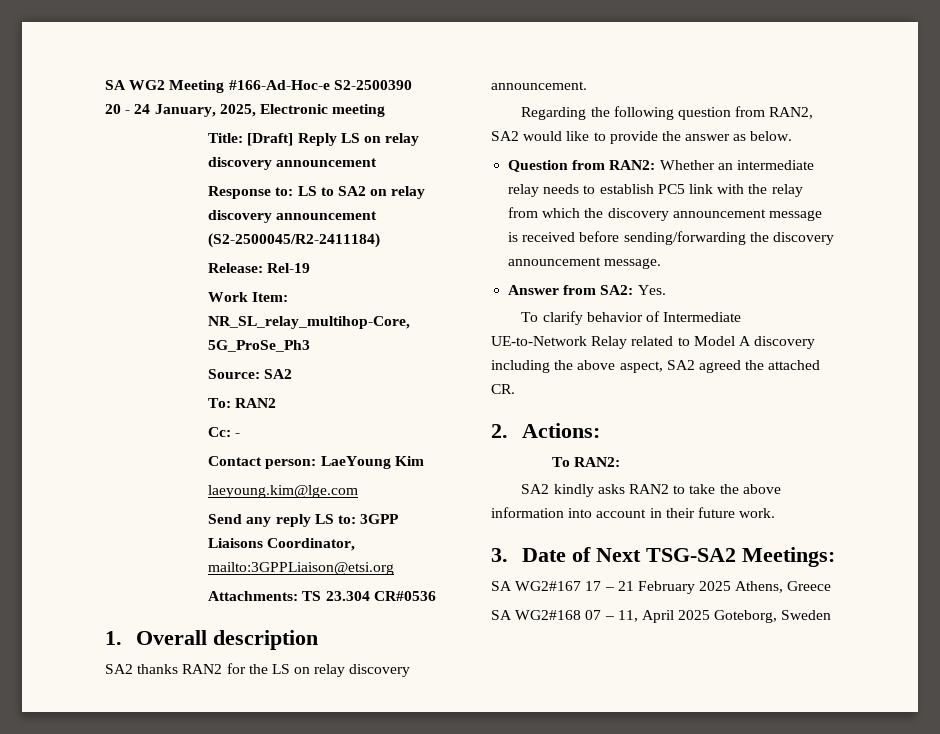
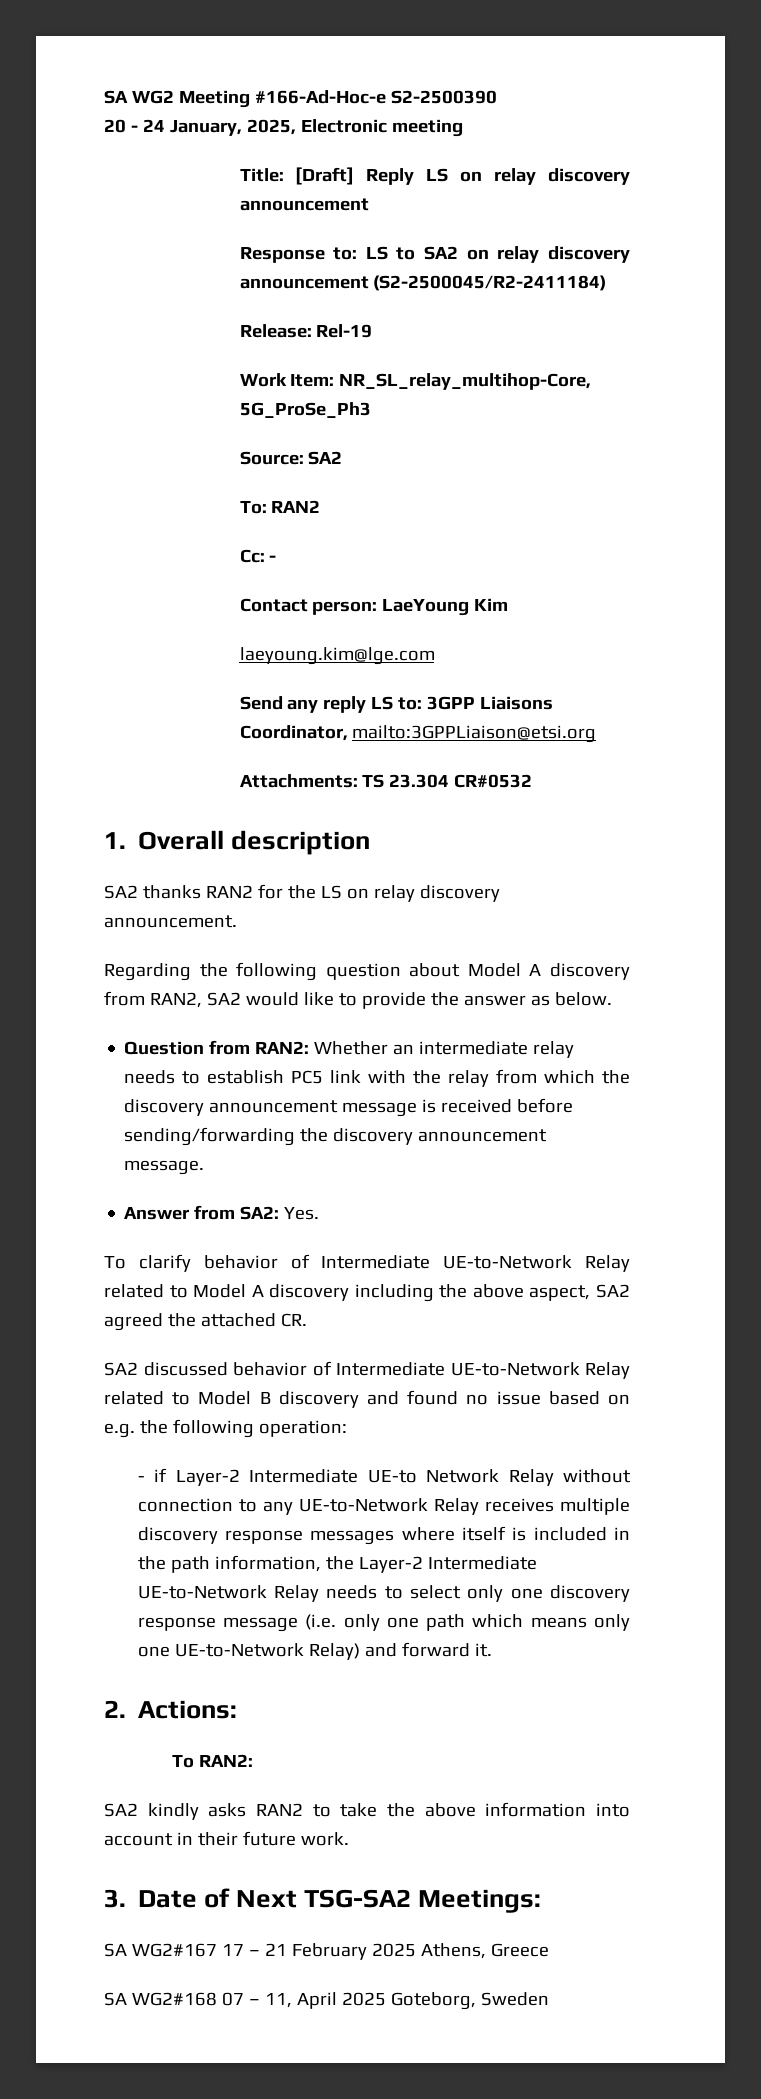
- Attachments: TS 23.304 CR#0536
+ Attachments: TS 23.304 CR#0532
- Regarding the following question from RAN2, SA2 would like to provide the answer as below.
+ Regarding the following question about Model A discovery from RAN2, SA2 would like to provide the answer as below.
+ SA2 discussed behavior of Intermediate UE-to-Network Relay related to Model B discovery and found no issue based on e.g. the following operation:
+ - if Layer-2 Intermediate UE-to Network Relay without connection to any UE-to-Network Relay receives multiple discovery response messages where itself is included in the path information, the Layer-2 Intermediate UE-to-Network Relay needs to select only one discovery response message (i.e. only one path which means only one UE-to-Network Relay) and forward it.

